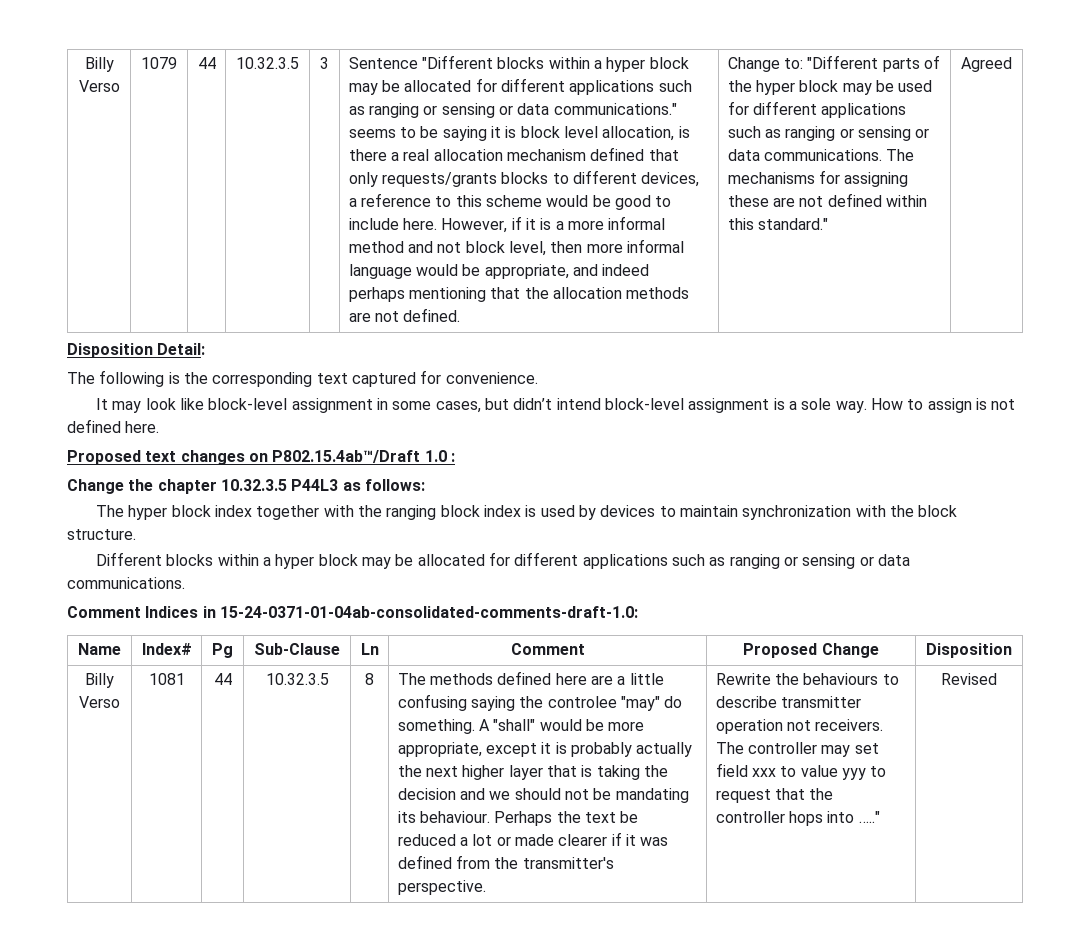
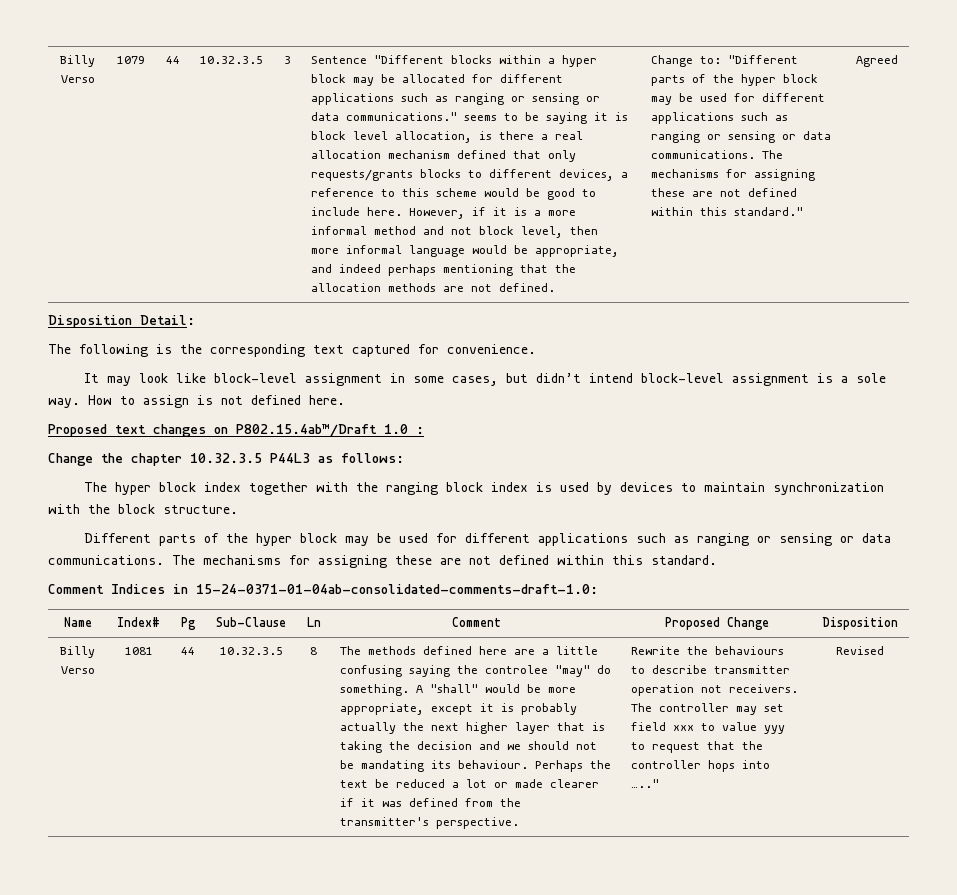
- Different blocks within a hyper block may be allocated for different applications such as ranging or sensing or data communications.
+ Different parts of the hyper block may be used for different applications such as ranging or sensing or data communications. The mechanisms for assigning these are not defined within this standard.

